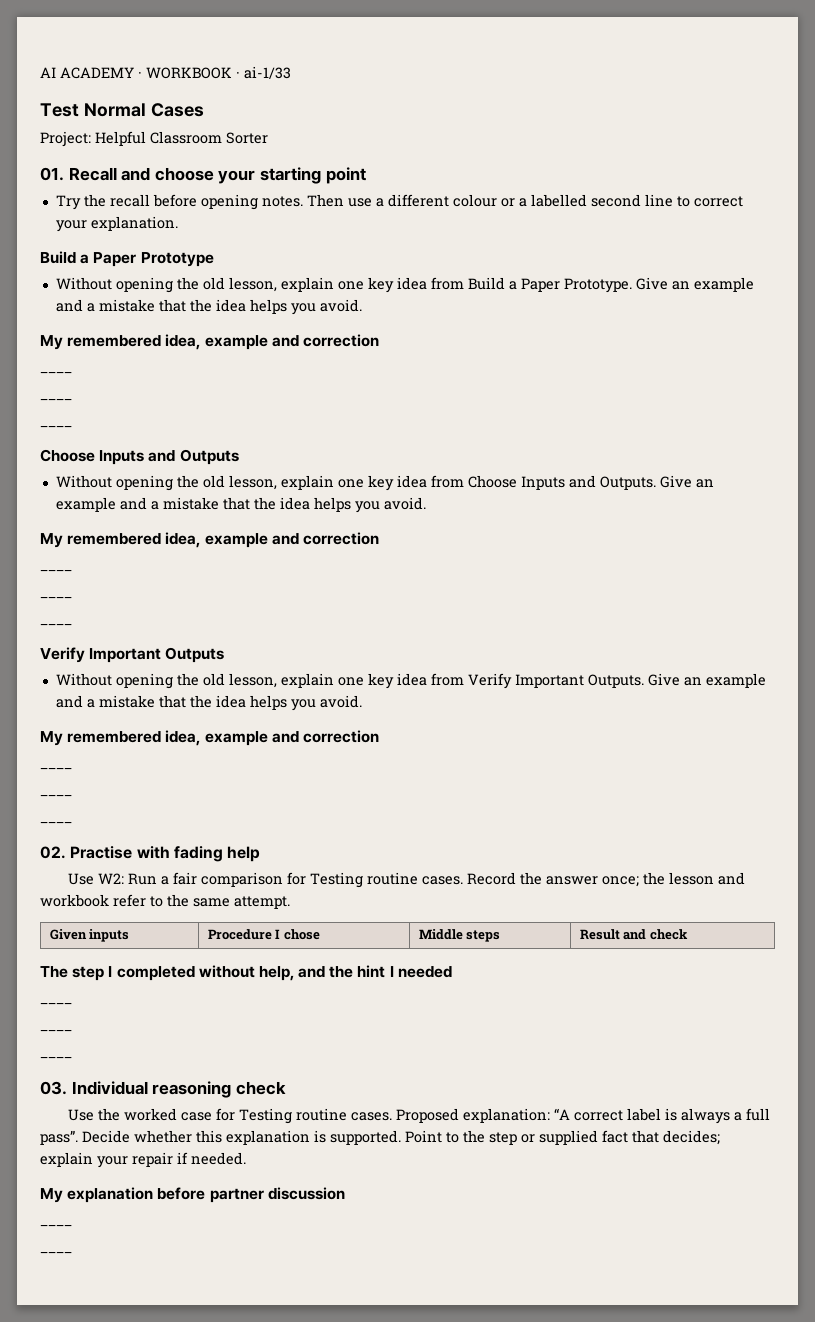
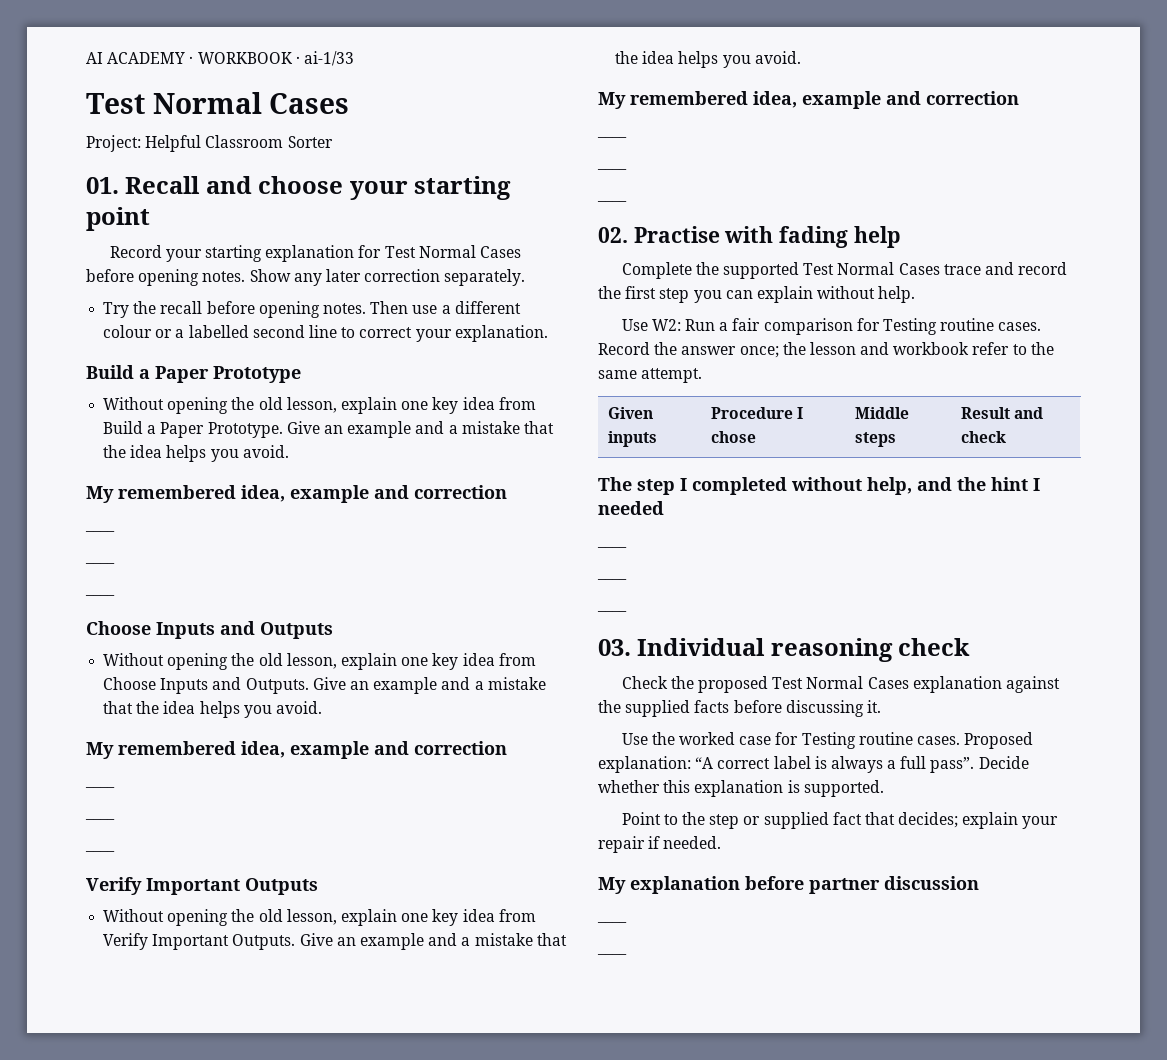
+ Record your starting explanation for Test Normal Cases before opening notes. Show any later correction separately.
+ Complete the supported Test Normal Cases trace and record the first step you can explain without help.
+ Check the proposed Test Normal Cases explanation against the supplied facts before discussing it.
- Decide whether this explanation is supported. Point to the step or supplied fact that decides; explain your repair if needed.
+ Decide whether this explanation is supported.
+ Point to the step or supplied fact that decides; explain your repair if needed.

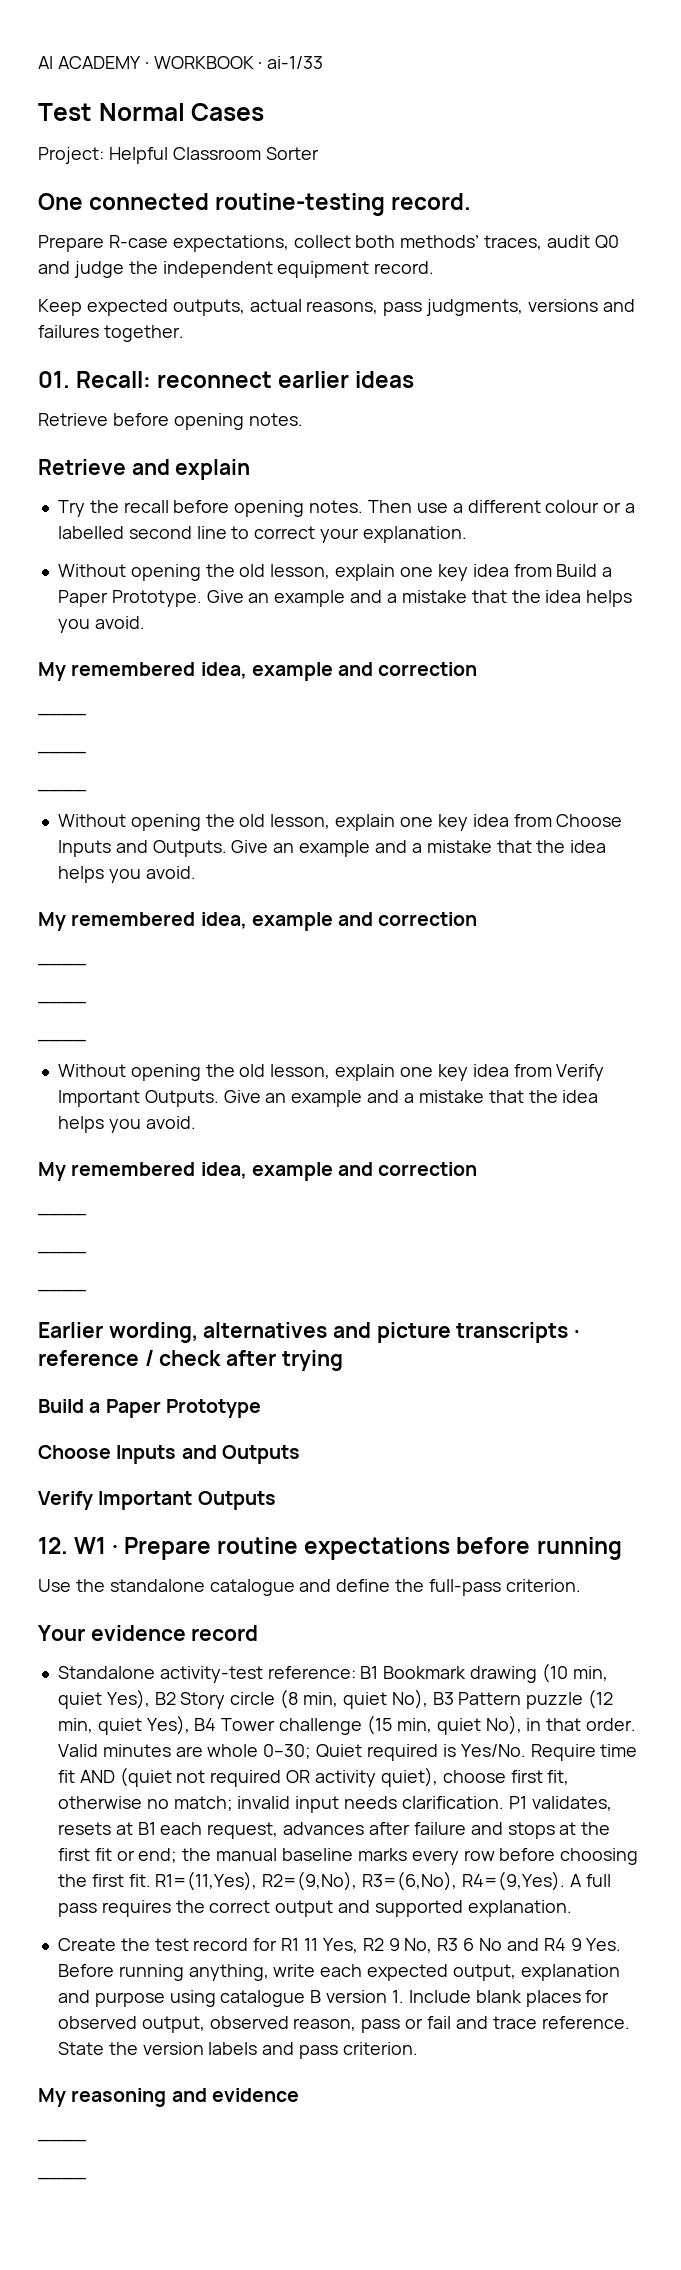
- 01. Recall and choose your starting point
- Record your starting explanation for Test Normal Cases before opening notes. Show any later correction separately.
+ One connected routine-testing record.
+ Prepare R-case expectations, collect both methods’ traces, audit Q0 and judge the independent equipment record.
+ Keep expected outputs, actual reasons, pass judgments, versions and failures together.
+ 01. Recall: reconnect earlier ideas
+ Retrieve before opening notes.
+ Retrieve and explain
- Build a Paper Prototype
- Choose Inputs and Outputs
- Verify Important Outputs
- 02. Practise with fading help
- Complete the supported Test Normal Cases trace and record the first step you can explain without help.
- Use W2: Run a fair comparison for Testing routine cases. Record the answer once; the lesson and workbook refer to the same attempt.
- Given inputs | Procedure I chose | Middle steps | Result and check
- The step I completed without help, and the hint I needed
- ____
- ____
- ____
- 03. Individual reasoning check
- Check the proposed Test Normal Cases explanation against the supplied facts before discussing it.
- Use the worked case for Testing routine cases. Proposed explanation: “A correct label is always a full pass”. Decide whether this explanation is supported.
- Point to the step or supplied fact that decides; explain your repair if needed.
- My explanation before partner discussion
+ Earlier wording, alternatives and picture transcripts · reference / check after trying
+ Build a Paper Prototype
+ Choose Inputs and Outputs
+ Verify Important Outputs
+ 12. W1 · Prepare routine expectations before running
+ Use the standalone catalogue and define the full-pass criterion.
+ Your evidence record
+ Standalone activity-test reference: B1 Bookmark drawing (10 min, quiet Yes), B2 Story circle (8 min, quiet No), B3 Pattern puzzle (12 min, quiet Yes), B4 Tower challenge (15 min, quiet No), in that order. Valid minutes are whole 0–30; Quiet required is Yes/No. Require time fit AND (quiet not required OR activity quiet), choose first fit, otherwise no match; invalid input needs clarification. P1 validates, resets at B1 each request, advances after failure and stops at the first fit or end; the manual baseline marks every row before choosing the first fit. R1=(11,Yes), R2=(9,No), R3=(6,No), R4=(9,Yes). A full pass requires the correct output and supported explanation.
+ Create the test record for R1 11 Yes, R2 9 No, R3 6 No and R4 9 Yes. Before running anything, write each expected output, explanation and purpose using catalogue B version 1. Include blank places for observed output, observed reason, pass or fail and trace reference. State the version labels and pass criterion.
+ My reasoning and evidence

